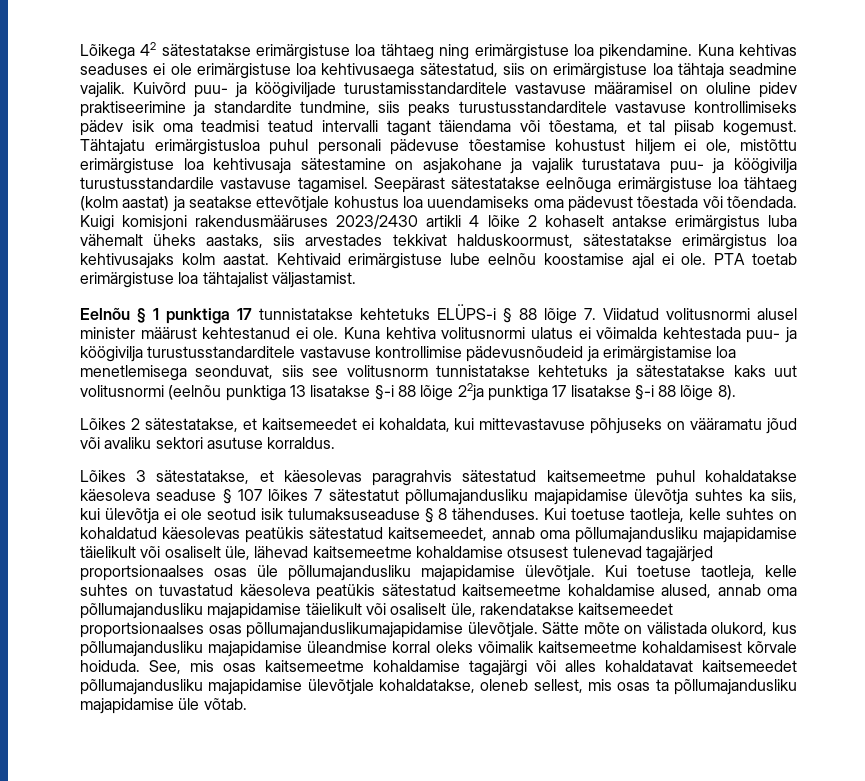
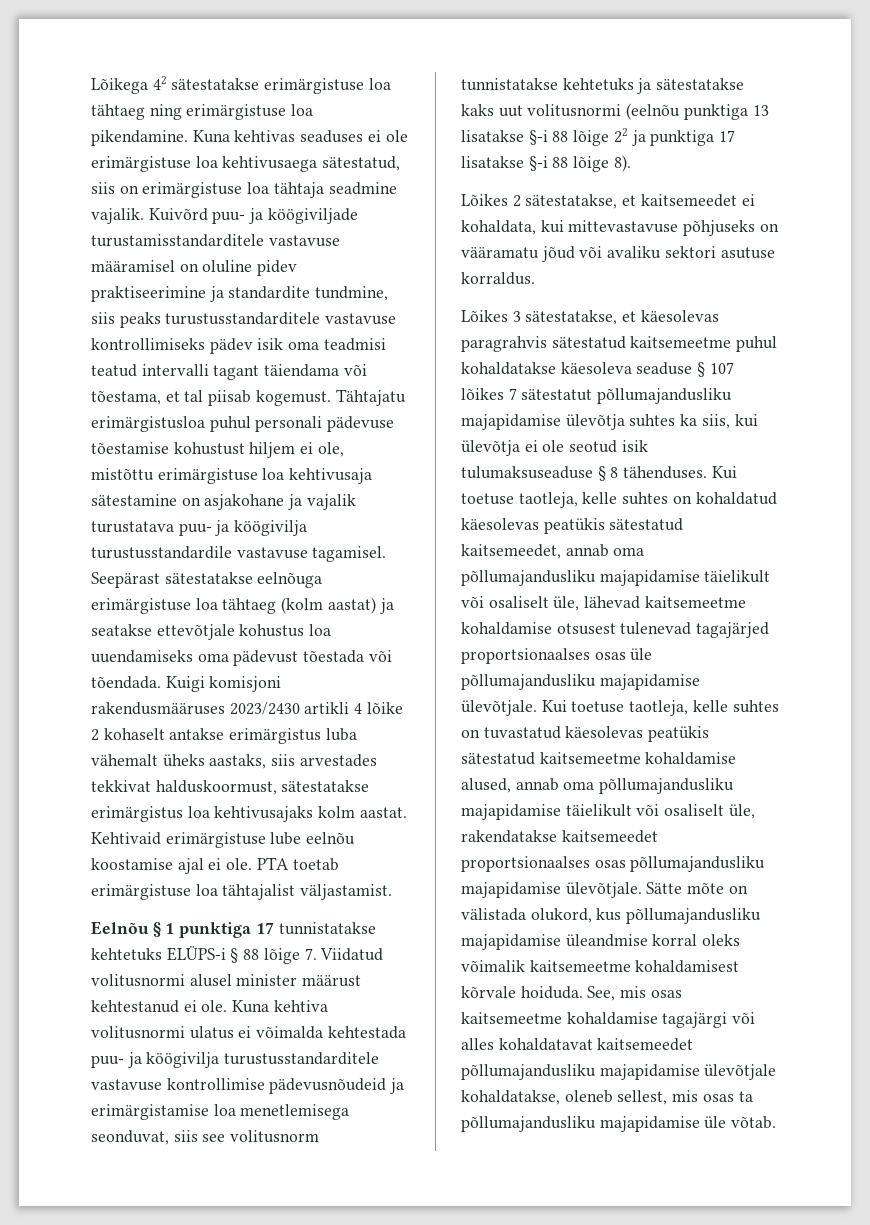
- Kuna kehtiva volitusnormi ulatus ei võimalda kehtestada puu- ja köögivilja turustusstandarditele vastavuse kontrollimise pädevusnõudeid ja erimärgistamise loa menetlemisega seonduvat, siis see volitusnorm tunnistatakse kehtetuks ja sätestatakse kaks uut volitusnormi (eelnõu punktiga 13 lisatakse §-i 88 lõige 22ja punktiga 17 lisatakse §-i 88 lõige 8).
+ Kuna kehtiva volitusnormi ulatus ei võimalda kehtestada puu- ja köögivilja turustusstandarditele vastavuse kontrollimise pädevusnõudeid ja erimärgistamise loa menetlemisega seonduvat, siis see volitusnorm tunnistatakse kehtetuks ja sätestatakse kaks uut volitusnormi (eelnõu punktiga 13 lisatakse §-i 88 lõige 22 ja punktiga 17 lisatakse §-i 88 lõige 8).
- Kui toetuse taotleja, kelle suhtes on tuvastatud käesoleva peatükis sätestatud kaitsemeetme kohaldamise alused, annab oma põllumajandusliku majapidamise täielikult või osaliselt üle, rakendatakse kaitsemeedet proportsionaalses osas põllumajanduslikumajapidamise ülevõtjale.
+ Kui toetuse taotleja, kelle suhtes on tuvastatud käesolevas peatükis sätestatud kaitsemeetme kohaldamise alused, annab oma põllumajandusliku majapidamise täielikult või osaliselt üle, rakendatakse kaitsemeedet proportsionaalses osas põllumajandusliku majapidamise ülevõtjale.

